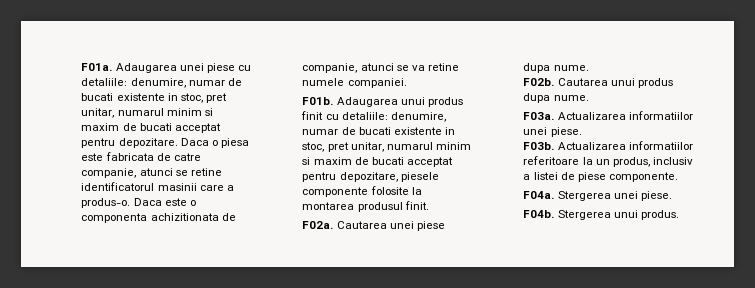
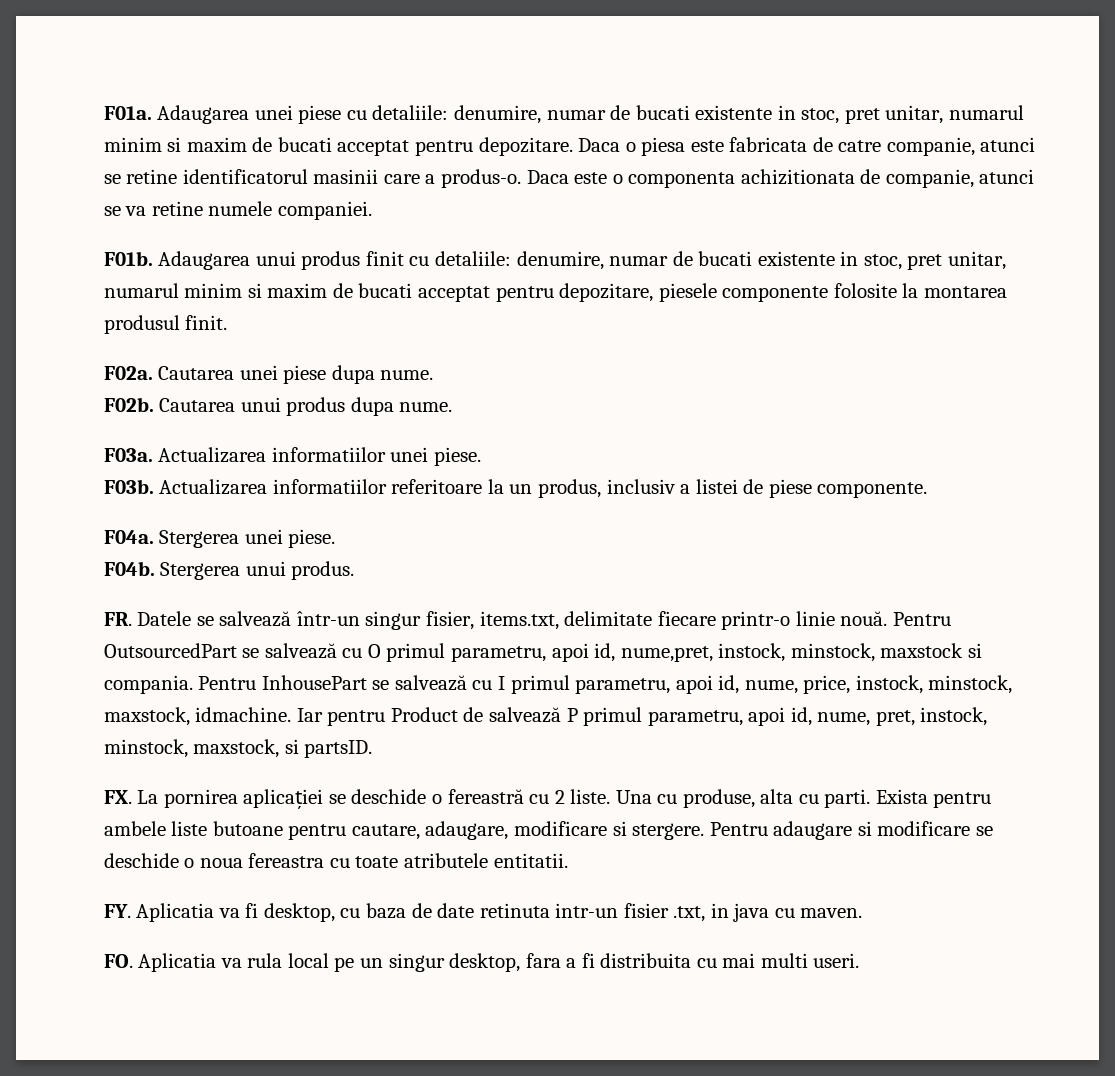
+ FR. Datele se salvează într-un singur fisier, items.txt, delimitate fiecare printr-o linie nouă. Pentru OutsourcedPart se salvează cu O primul parametru, apoi id, nume,pret, instock, minstock, maxstock si compania. Pentru InhousePart se salvează cu I primul parametru, apoi id, nume, price, instock, minstock, maxstock, idmachine. Iar pentru Product de salvează P primul parametru, apoi id, nume, pret, instock, minstock, maxstock, si partsID.
+ FX. La pornirea aplicației se deschide o fereastră cu 2 liste. Una cu produse, alta cu parti. Exista pentru ambele liste butoane pentru cautare, adaugare, modificare si stergere. Pentru adaugare si modificare se deschide o noua fereastra cu toate atributele entitatii.
+ FY. Aplicatia va fi desktop, cu baza de date retinuta intr-un fisier .txt, in java cu maven.
+ FO. Aplicatia va rula local pe un singur desktop, fara a fi distribuita cu mai multi useri.

